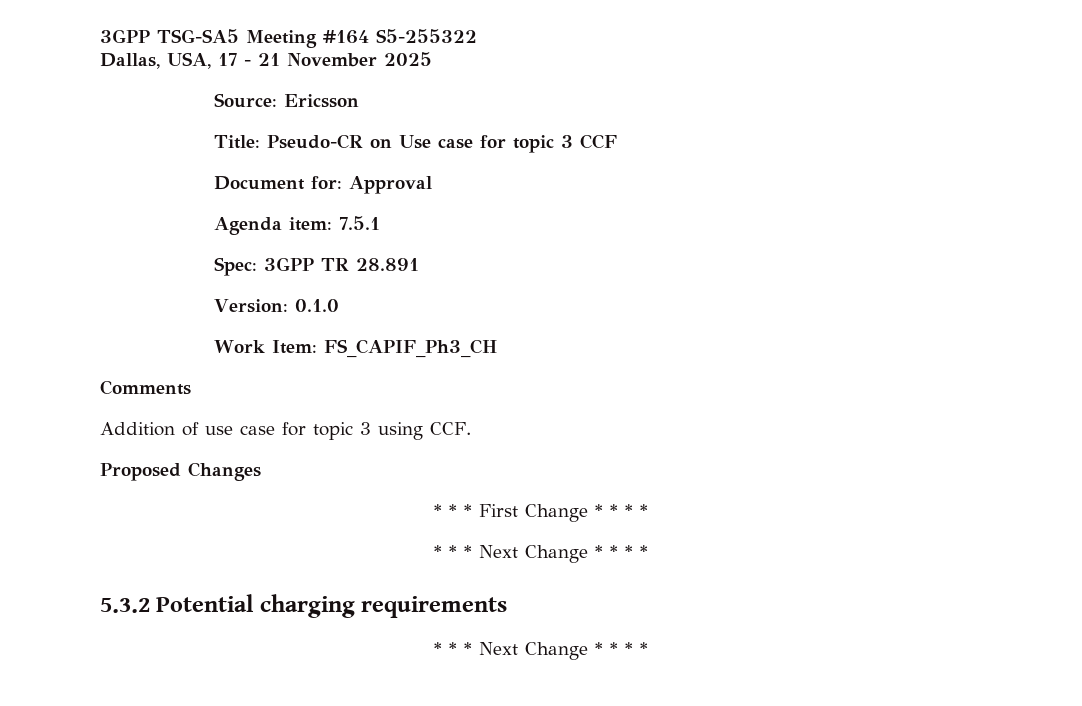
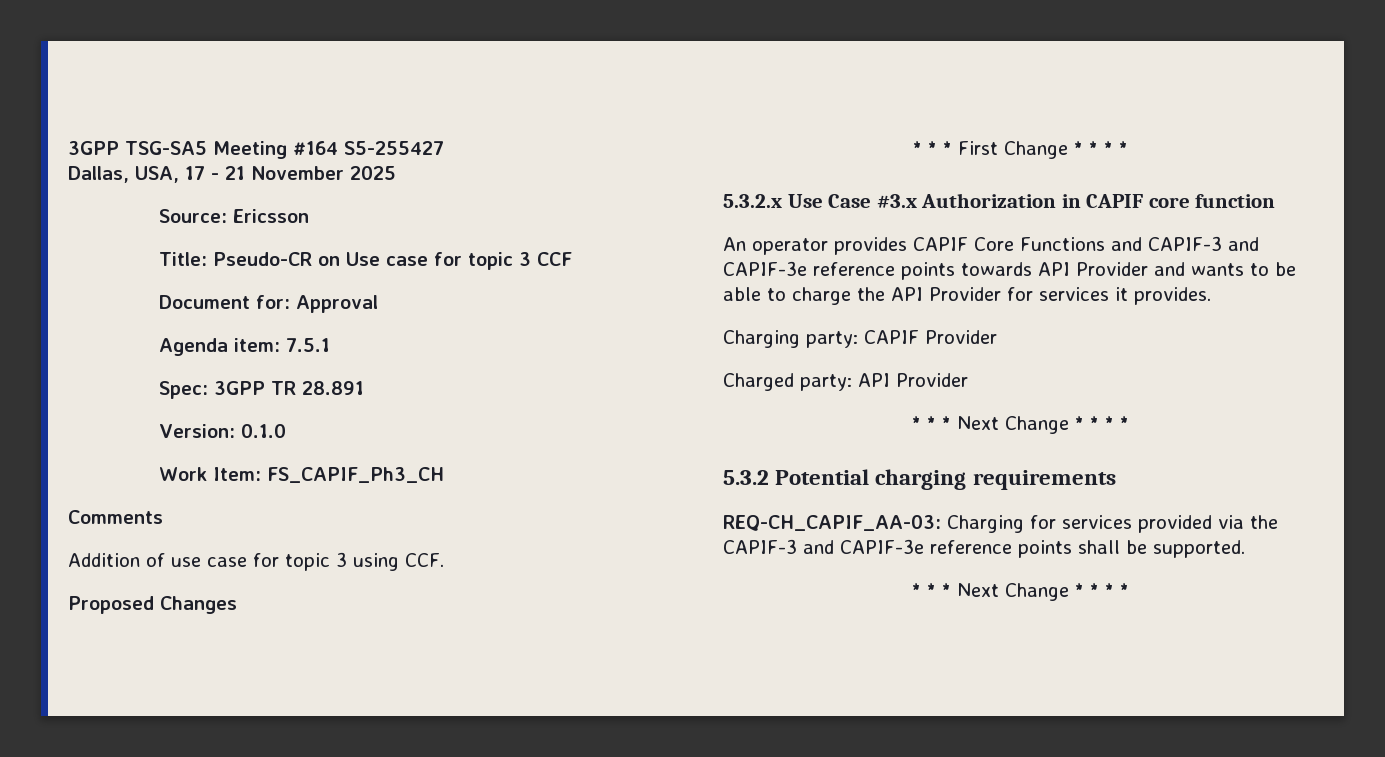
- 3GPP TSG-SA5 Meeting #164 S5-255322
+ 3GPP TSG-SA5 Meeting #164 S5-255427
+ 5.3.2.x Use Case #3.x Authorization in CAPIF core function
+ An operator provides CAPIF Core Functions and CAPIF-3 and CAPIF-3e reference points towards API Provider and wants to be able to charge the API Provider for services it provides.
+ Charging party: CAPIF Provider
+ Charged party: API Provider
+ REQ-CH_CAPIF_AA-03: Charging for services provided via the CAPIF-3 and CAPIF-3e reference points shall be supported.

